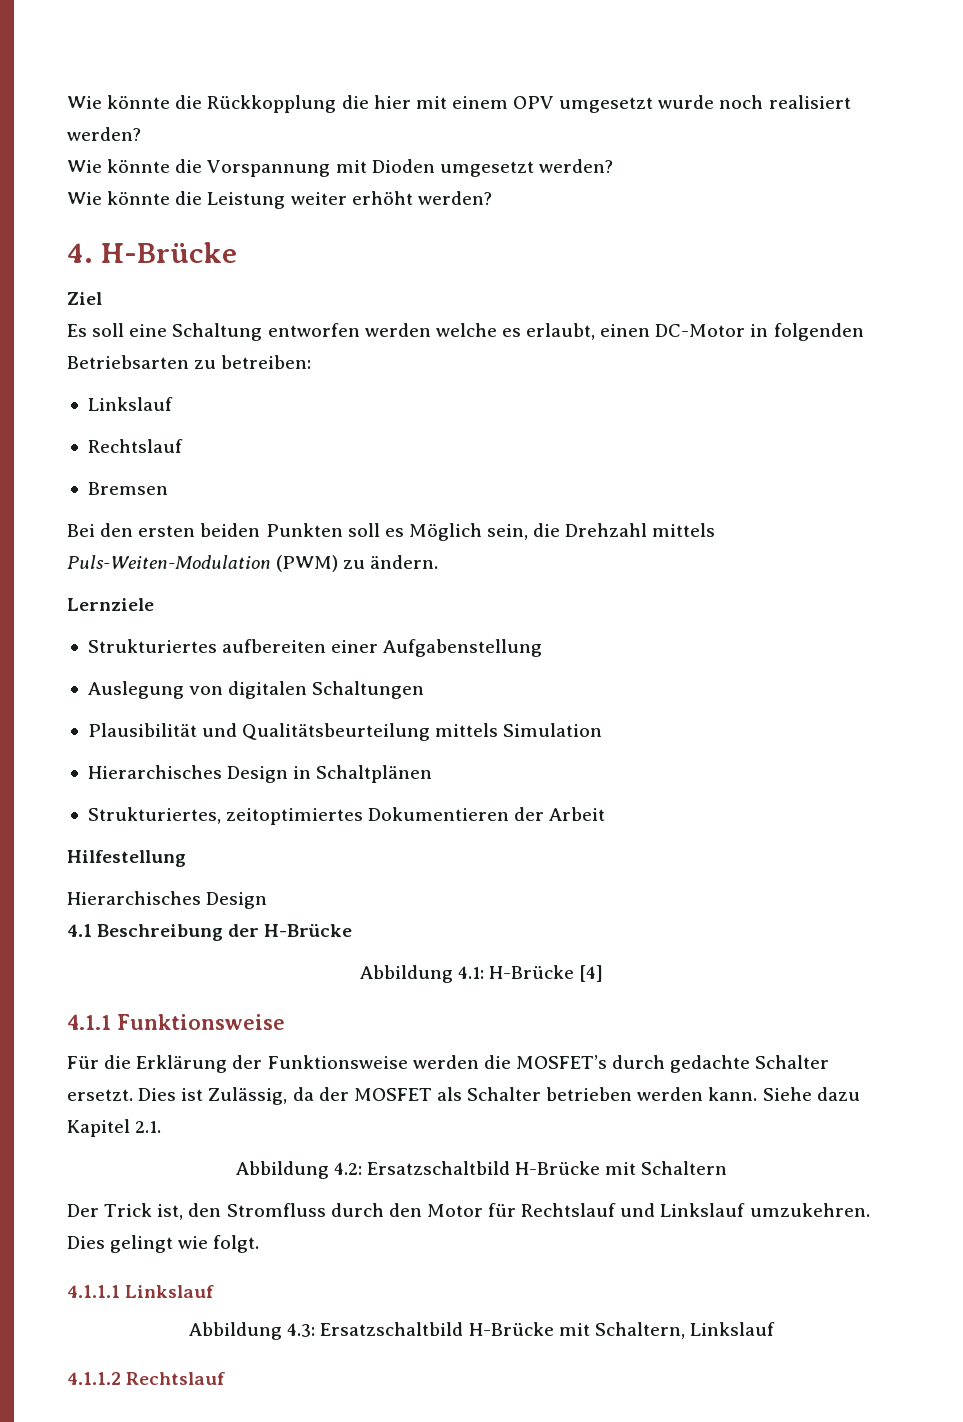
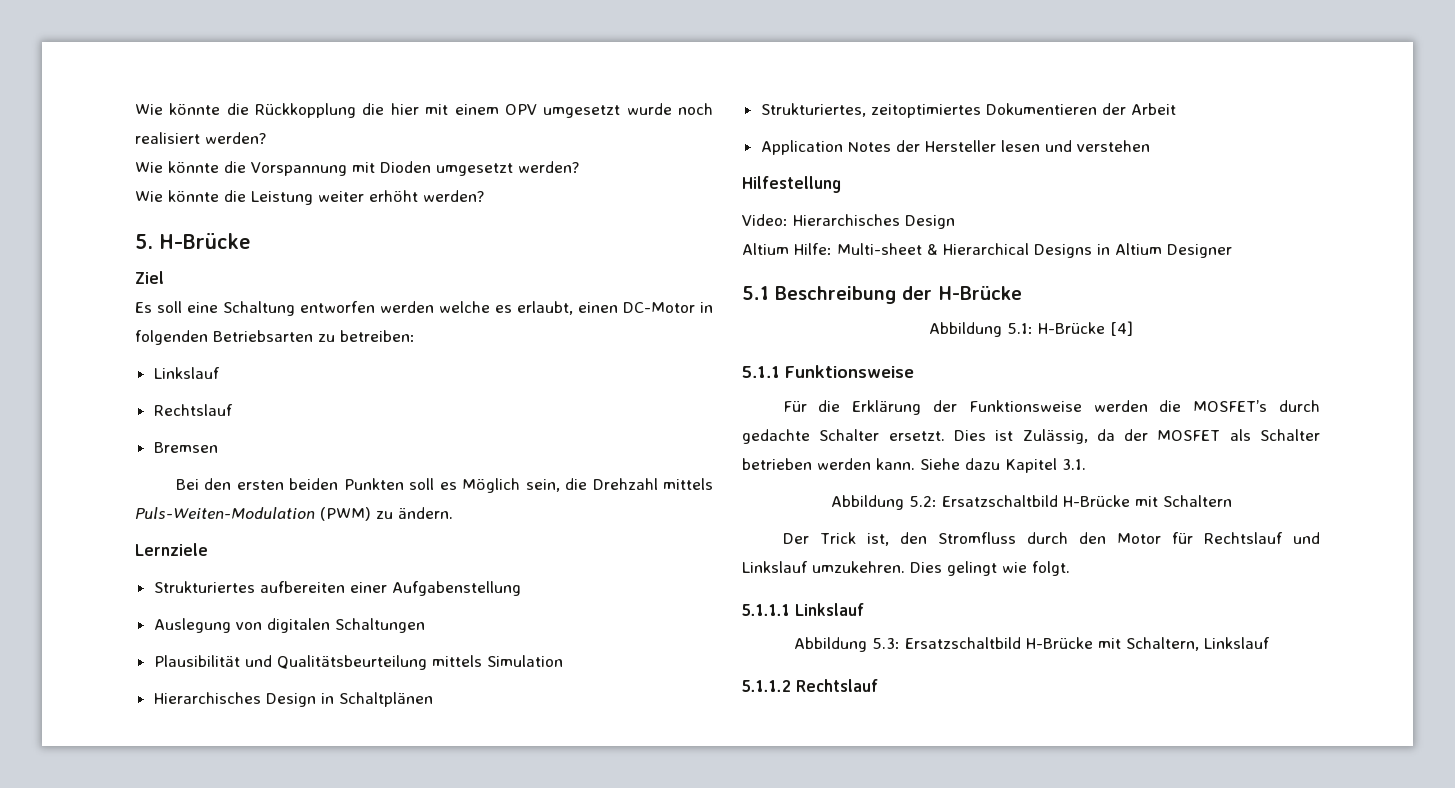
- 4. H-Brücke
+ 5. H-Brücke
+ Application Notes der Hersteller lesen und verstehen
  Hilfestellung
- Hierarchisches Design
+ Video: Hierarchisches Design
- 4.1 Beschreibung der H-Brücke
+ Altium Hilfe: Multi-sheet & Hierarchical Designs in Altium Designer
+ 5.1 Beschreibung der H-Brücke
- Abbildung 4.1: H-Brücke [4]
+ Abbildung 5.1: H-Brücke [4]
- 4.1.1 Funktionsweise
+ 5.1.1 Funktionsweise
- Siehe dazu Kapitel 2.1.
- Abbildung 4.2: Ersatzschaltbild H-Brücke mit Schaltern
+ Siehe dazu Kapitel 3.1.
+ Abbildung 5.2: Ersatzschaltbild H-Brücke mit Schaltern
- 4.1.1.1 Linkslauf
+ 5.1.1.1 Linkslauf
- Abbildung 4.3: Ersatzschaltbild H-Brücke mit Schaltern, Linkslauf
+ Abbildung 5.3: Ersatzschaltbild H-Brücke mit Schaltern, Linkslauf
- 4.1.1.2 Rechtslauf
+ 5.1.1.2 Rechtslauf

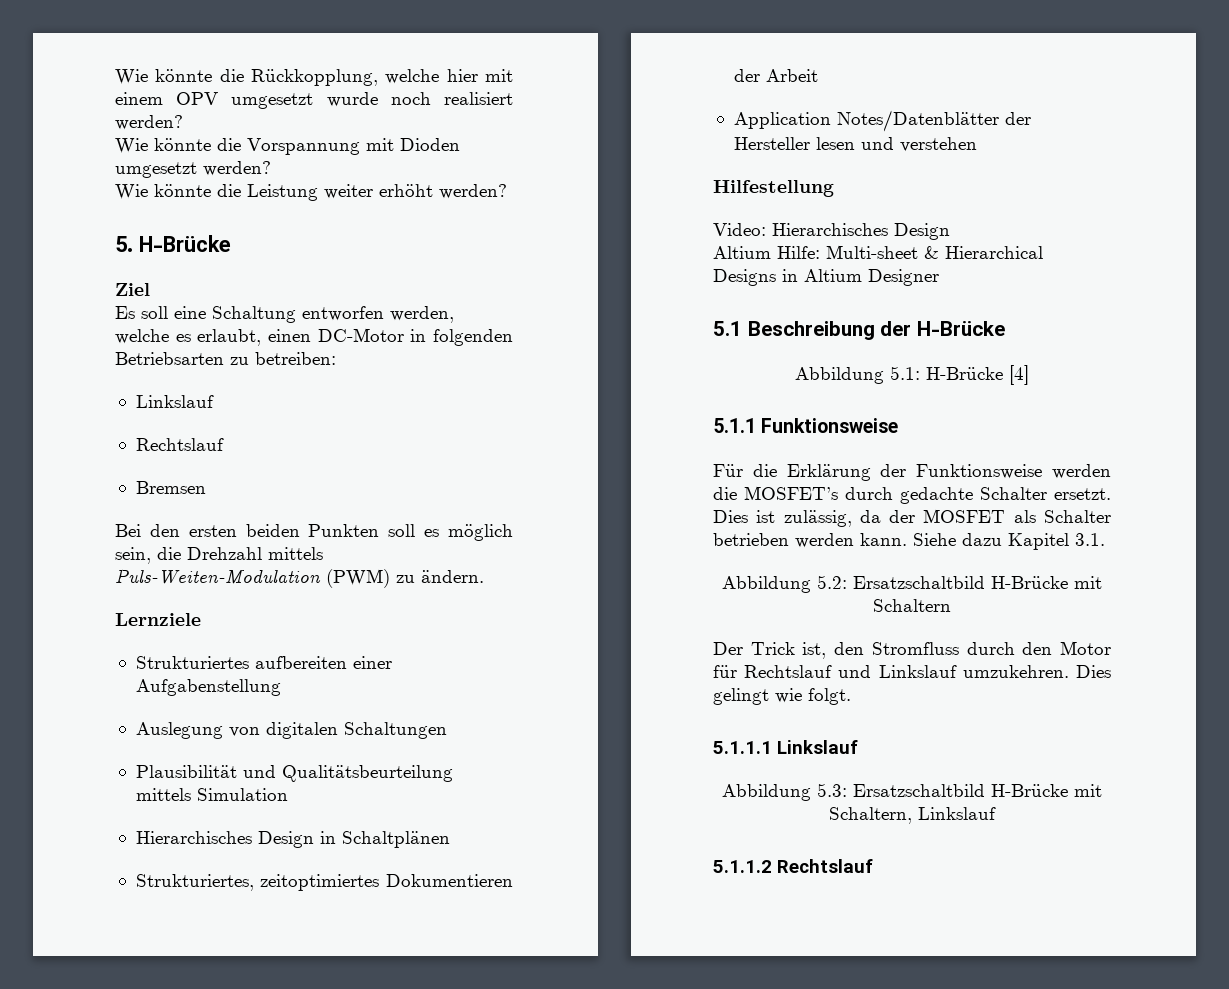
- Wie könnte die Rückkopplung die hier mit einem OPV umgesetzt wurde noch realisiert werden?
+ Wie könnte die Rückkopplung, welche hier mit einem OPV umgesetzt wurde noch realisiert werden?
- Es soll eine Schaltung entworfen werden welche es erlaubt, einen DC-Motor in folgenden Betriebsarten zu betreiben:
+ Es soll eine Schaltung entworfen werden, welche es erlaubt, einen DC-Motor in folgenden Betriebsarten zu betreiben:
- Bei den ersten beiden Punkten soll es Möglich sein, die Drehzahl mittels Puls-Weiten-Modulation (PWM) zu ändern.
+ Bei den ersten beiden Punkten soll es möglich sein, die Drehzahl mittels Puls-Weiten-Modulation (PWM) zu ändern.
- Application Notes der Hersteller lesen und verstehen
+ Application Notes/Datenblätter der Hersteller lesen und verstehen
- Dies ist Zulässig, da der MOSFET als Schalter betrieben werden kann.
+ Dies ist zulässig, da der MOSFET als Schalter betrieben werden kann.

